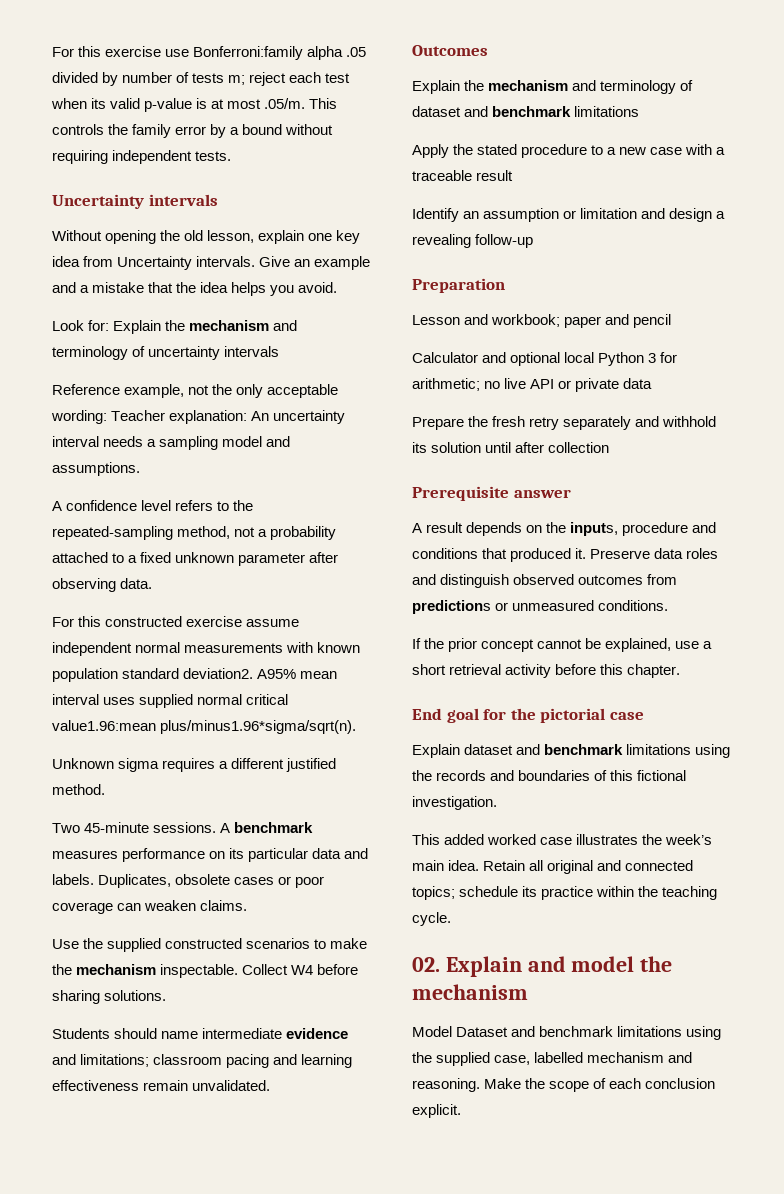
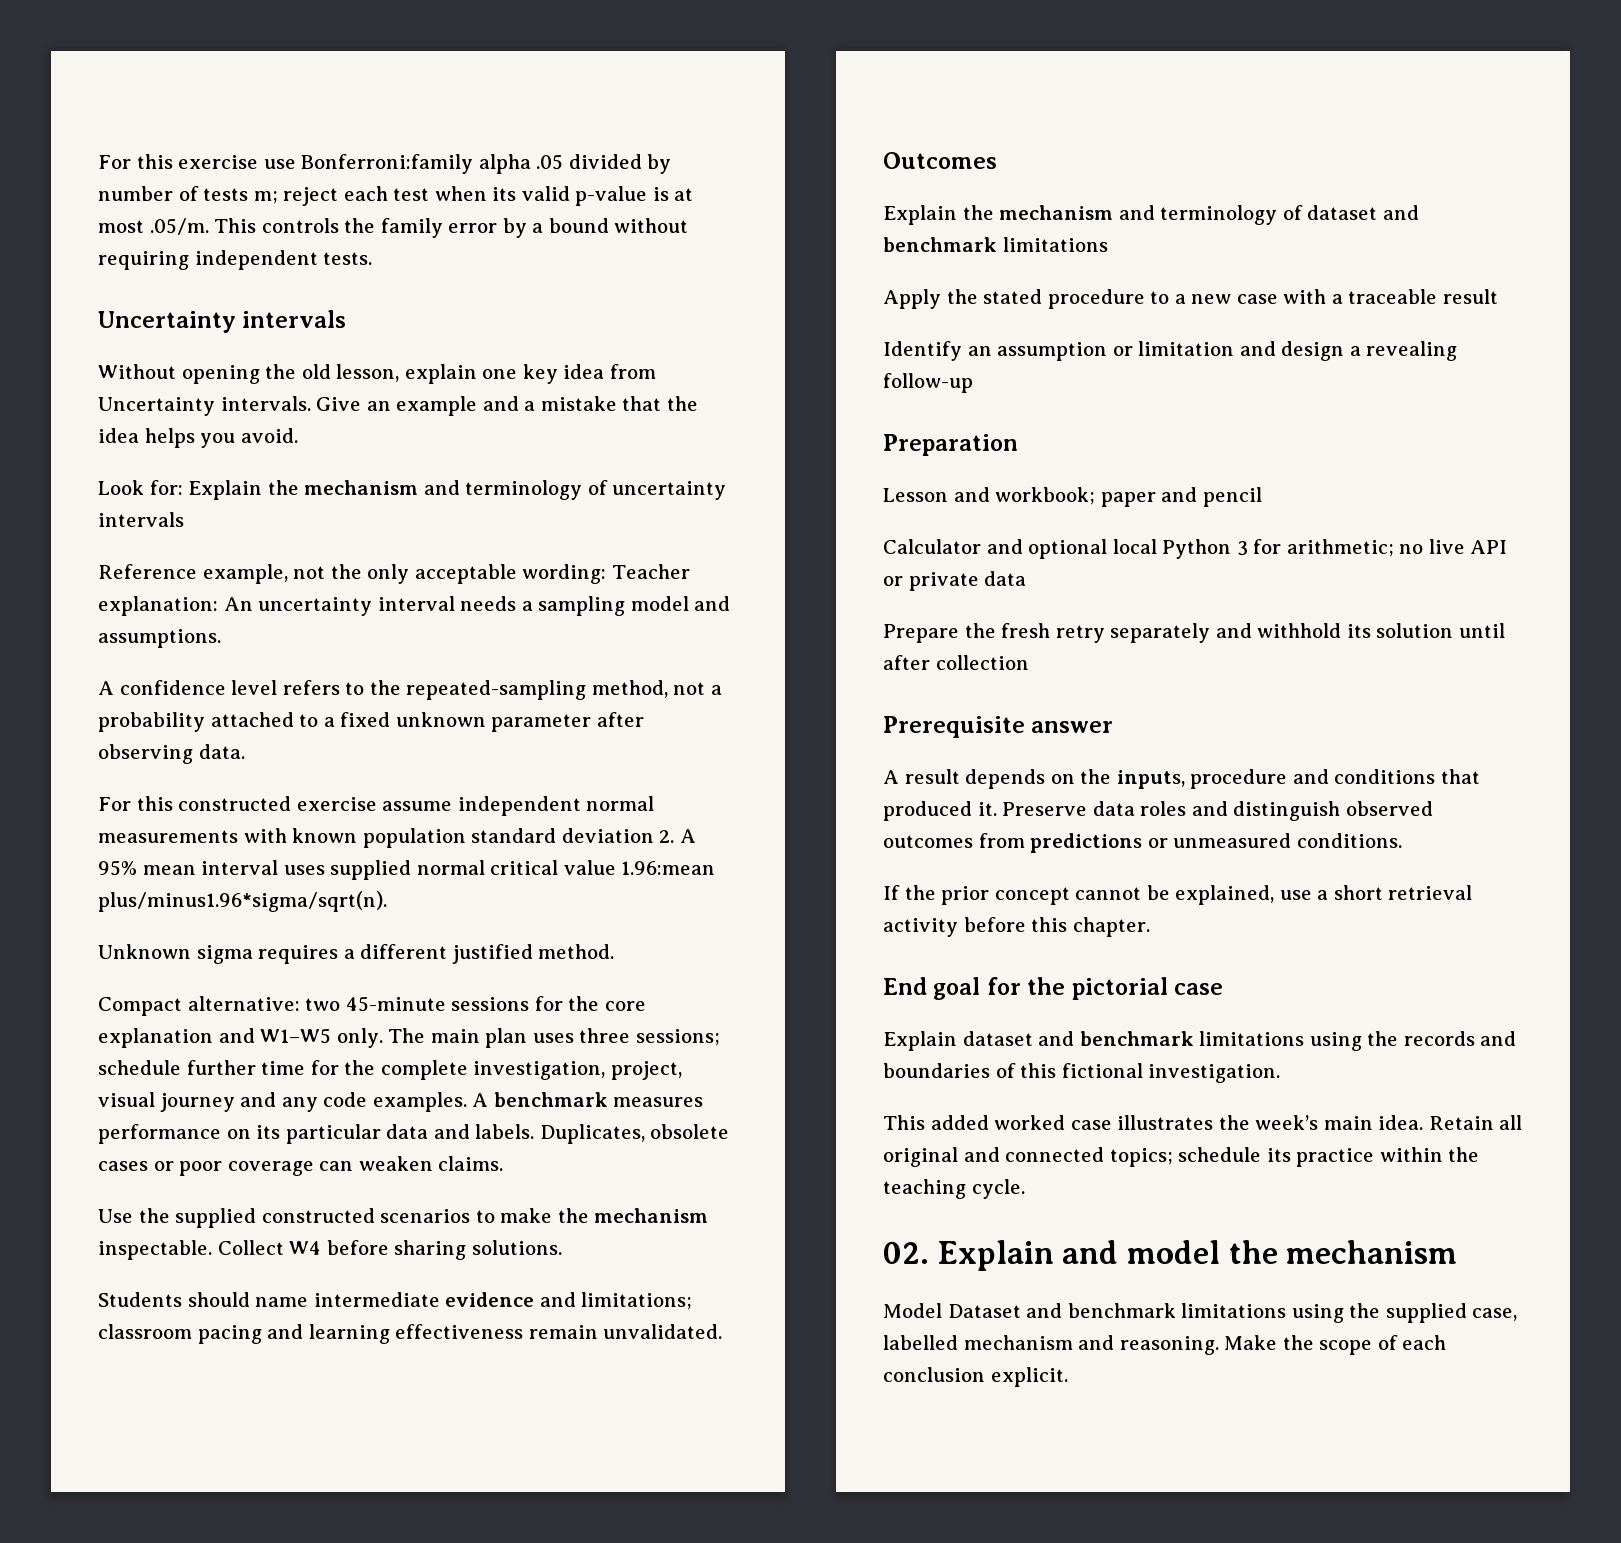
- For this constructed exercise assume independent normal measurements with known population standard deviation2. A95% mean interval uses supplied normal critical value1.96:mean plus/minus1.96*sigma/sqrt(n).
+ For this constructed exercise assume independent normal measurements with known population standard deviation 2. A 95% mean interval uses supplied normal critical value 1.96:mean plus/minus1.96*sigma/sqrt(n).
- Two 45-minute sessions.
+ Compact alternative: two 45-minute sessions for the core explanation and W1–W5 only. The main plan uses three sessions; schedule further time for the complete investigation, project, visual journey and any code examples.

